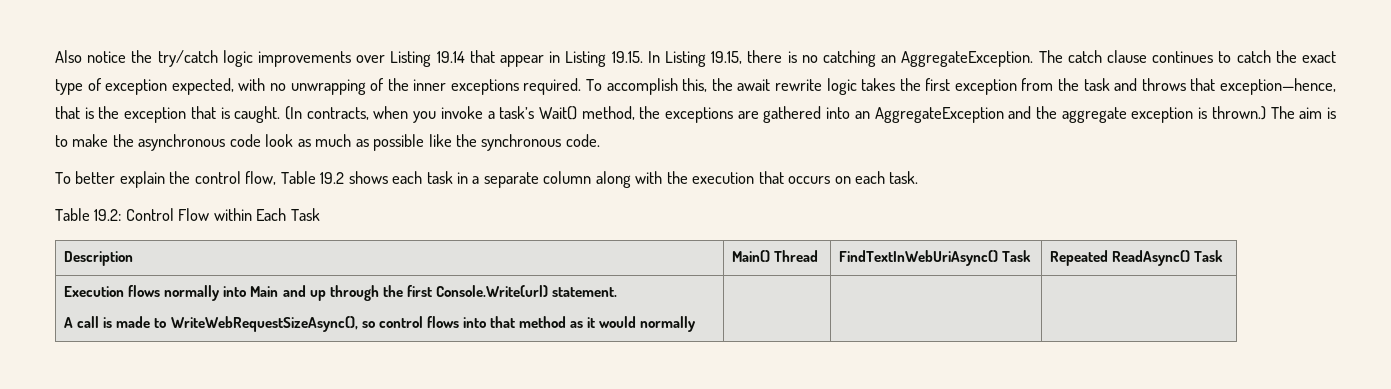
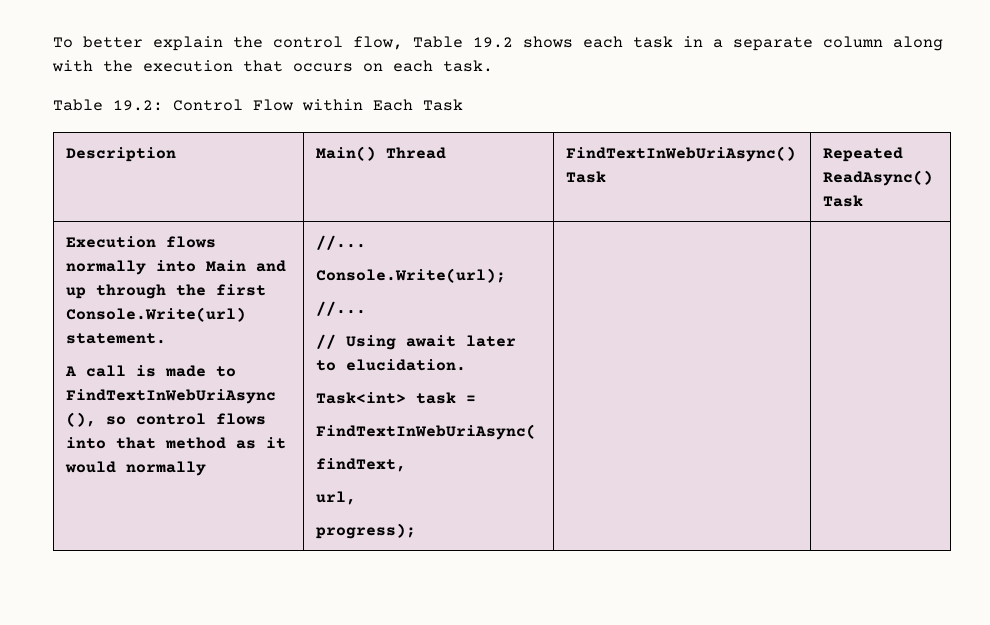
- Also notice the try/catch logic improvements over Listing 19.14 that appear in Listing 19.15. In Listing 19.15, there is no catching an AggregateException. The catch clause continues to catch the exact type of exception expected, with no unwrapping of the inner exceptions required. To accomplish this, the await rewrite logic takes the first exception from the task and throws that exception—hence, that is the exception that is caught. (In contracts, when you invoke a task’s Wait() method, the exceptions are gathered into an AggregateException and the aggregate exception is thrown.) The aim is to make the asynchronous code look as much as possible like the synchronous code.
- A call is made to WriteWebRequestSizeAsync(), so control flows into that method as it would normally
+ A call is made to FindTextInWebUriAsync (), so control flows into that method as it would normally | //...
+ Console.Write(url);
+ //...
+ // Using await later to elucidation.
+ Task<int> task =
+ FindTextInWebUriAsync(
+ findText,
+ url,
+ progress);

